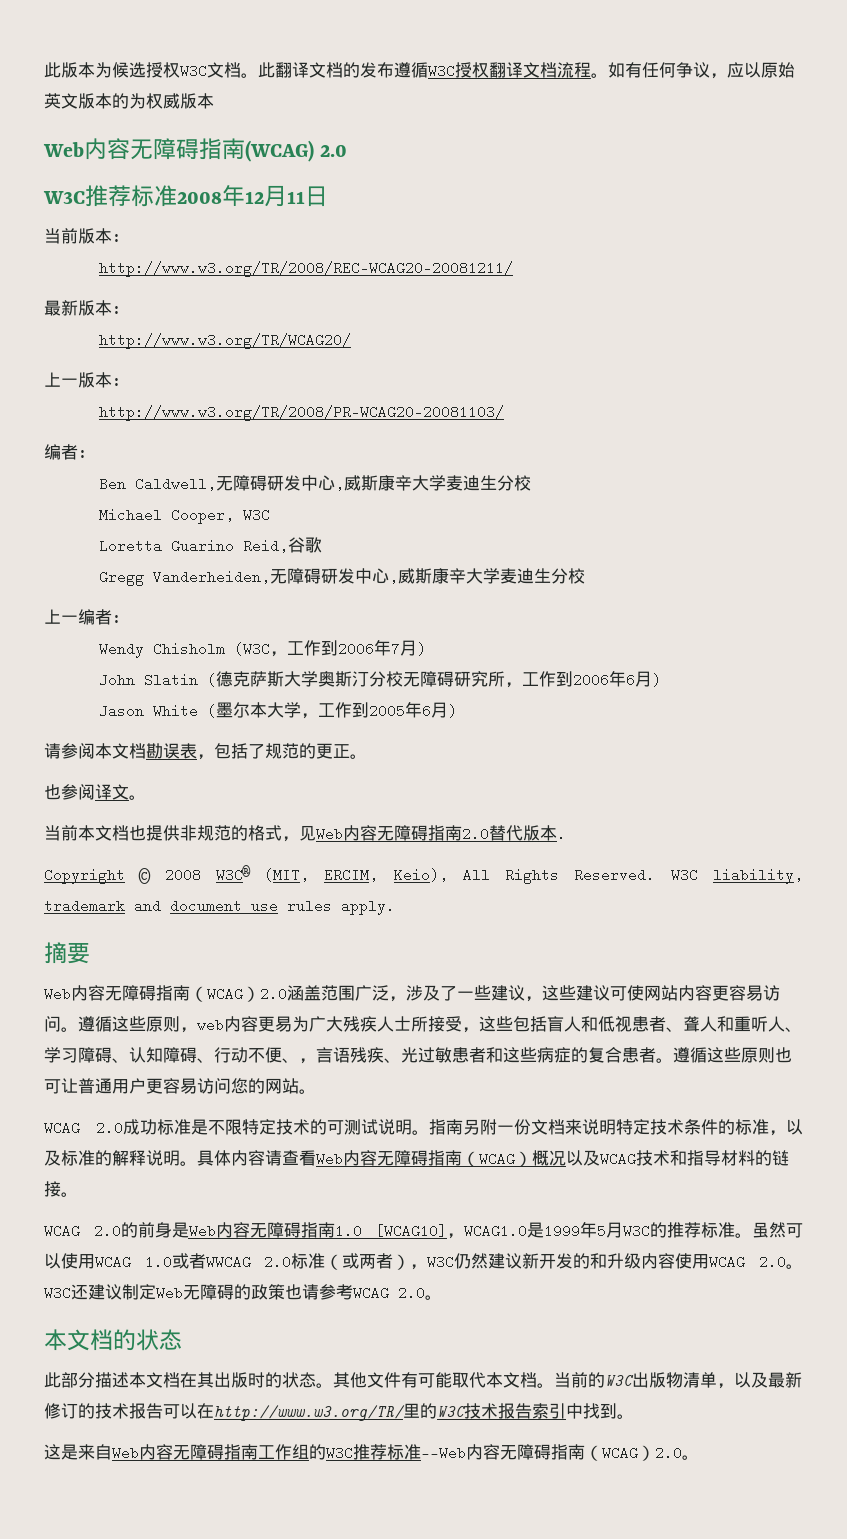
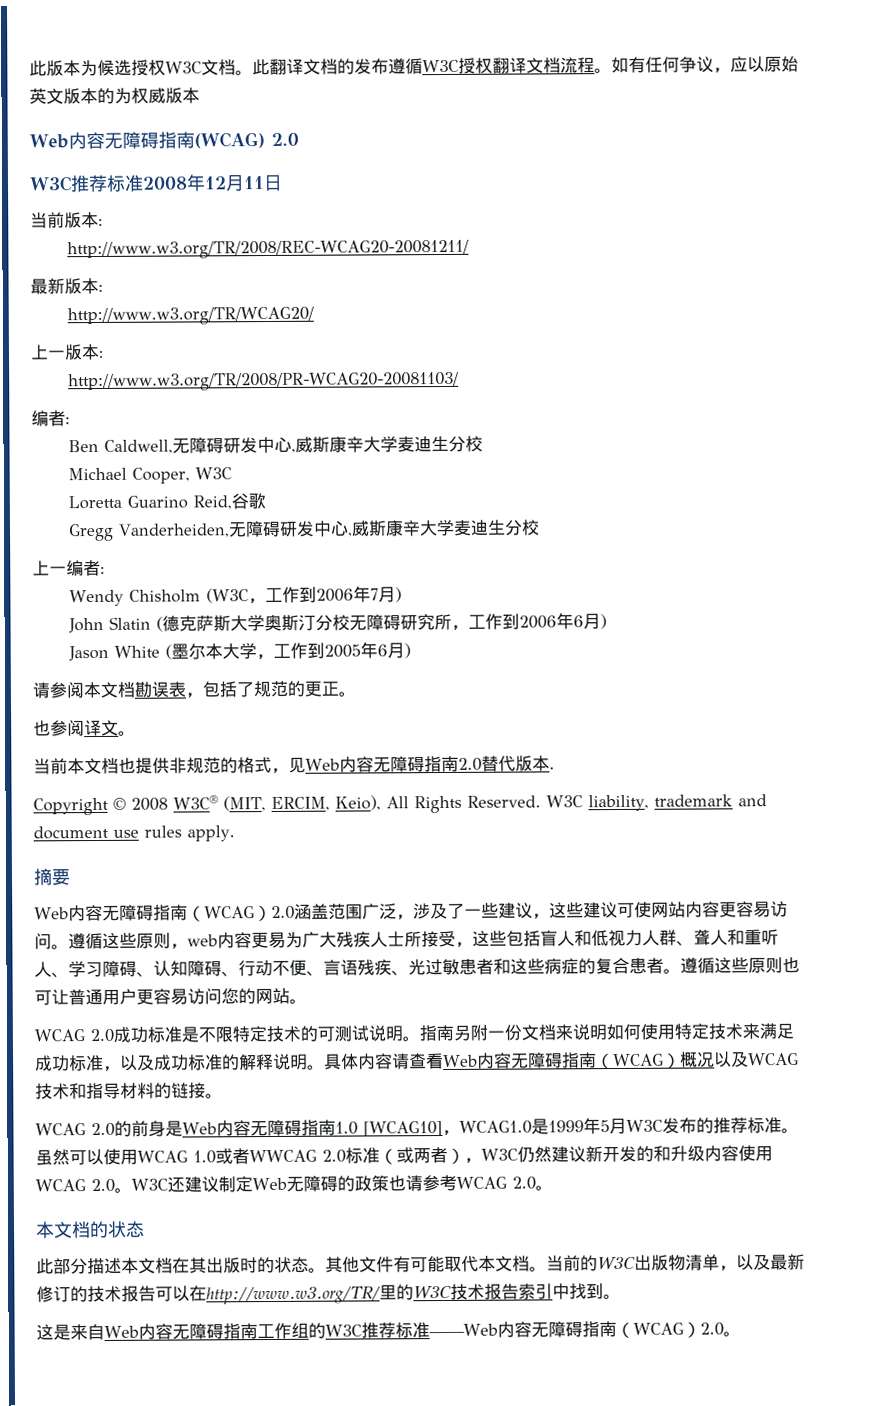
- 遵循这些原则，web内容更易为广大残疾人士所接受，这些包括盲人和低视患者、聋人和重听人、学习障碍、认知障碍、行动不便、，言语残疾、光过敏患者和这些病症的复合患者。
+ 遵循这些原则，web内容更易为广大残疾人士所接受，这些包括盲人和低视力人群、聋人和重听人、学习障碍、认知障碍、行动不便、言语残疾、光过敏患者和这些病症的复合患者。
- 指南另附一份文档来说明特定技术条件的标准，以及标准的解释说明。
+ 指南另附一份文档来说明如何使用特定技术来满足成功标准，以及成功标准的解释说明。
- WCAG 2.0的前身是Web内容无障碍指南1.0 [WCAG10]，WCAG1.0是1999年5月W3C的推荐标准。
+ WCAG 2.0的前身是Web内容无障碍指南1.0 [WCAG10]，WCAG1.0是1999年5月W3C发布的推荐标准。

